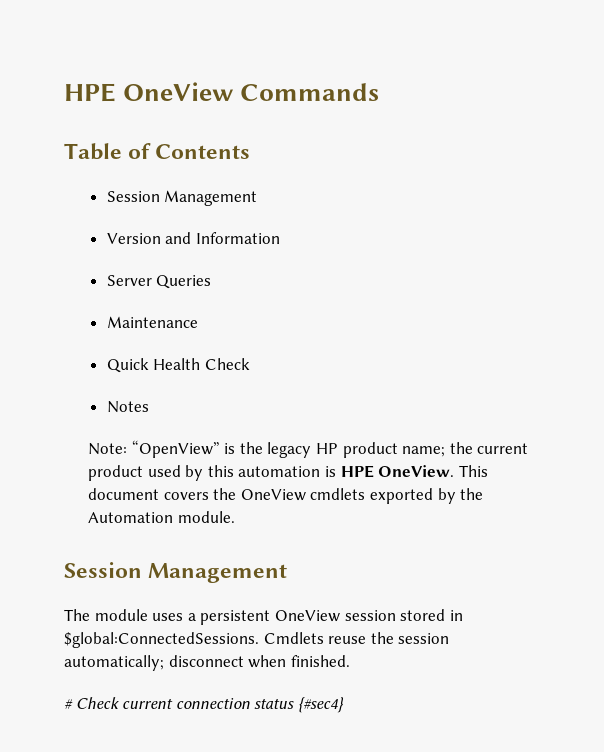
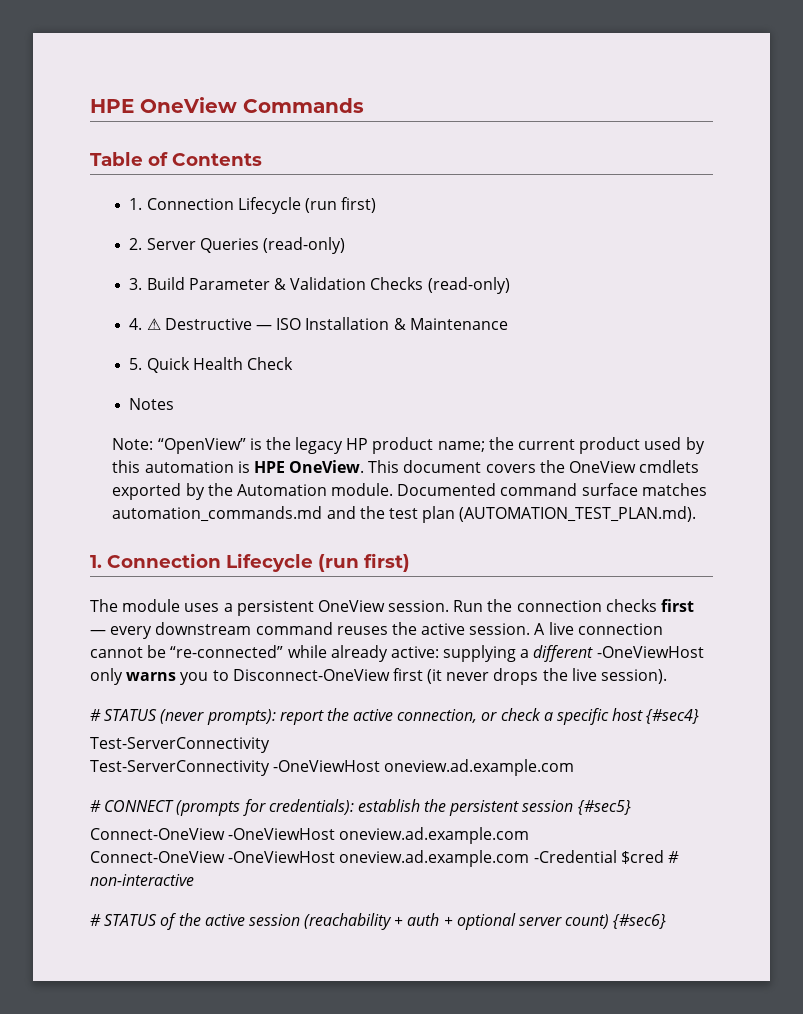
  Table of Contents
- Session Management
- Version and Information
- Server Queries
- Maintenance
+ 1. Connection Lifecycle (run first)
+ 2. Server Queries (read-only)
+ 3. Build Parameter & Validation Checks (read-only)
+ 4. ⚠ Destructive — ISO Installation & Maintenance
- Quick Health Check
+ 5. Quick Health Check
- This document covers the OneView cmdlets exported by the Automation module.
- Session Management
+ This document covers the OneView cmdlets exported by the Automation module. Documented command surface matches automation_commands.md and the test plan (AUTOMATION_TEST_PLAN.md).
+ 1. Connection Lifecycle (run first)
- The module uses a persistent OneView session stored in $global:ConnectedSessions. Cmdlets reuse the session automatically; disconnect when finished.
- # Check current connection status {#sec4}
+ The module uses a persistent OneView session. Run the connection checks first — every downstream command reuses the active session. A live connection cannot be “re-connected” while already active: supplying a different -OneViewHost only warns you to Disconnect-OneView first (it never drops the live session).
+ # STATUS (never prompts): report the active connection, or check a specific host {#sec4}
+ Test-ServerConnectivity
+ Test-ServerConnectivity -OneViewHost oneview.ad.example.com
+ # CONNECT (prompts for credentials): establish the persistent session {#sec5}
+ Connect-OneView -OneViewHost oneview.ad.example.com
+ Connect-OneView -OneViewHost oneview.ad.example.com -Credential $cred # non-interactive
+ # STATUS of the active session (reachability + auth + optional server count) {#sec6}

